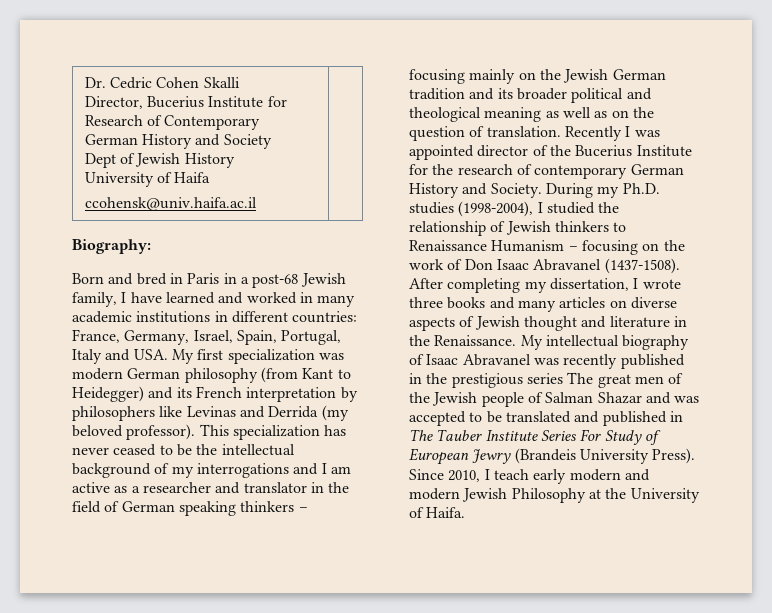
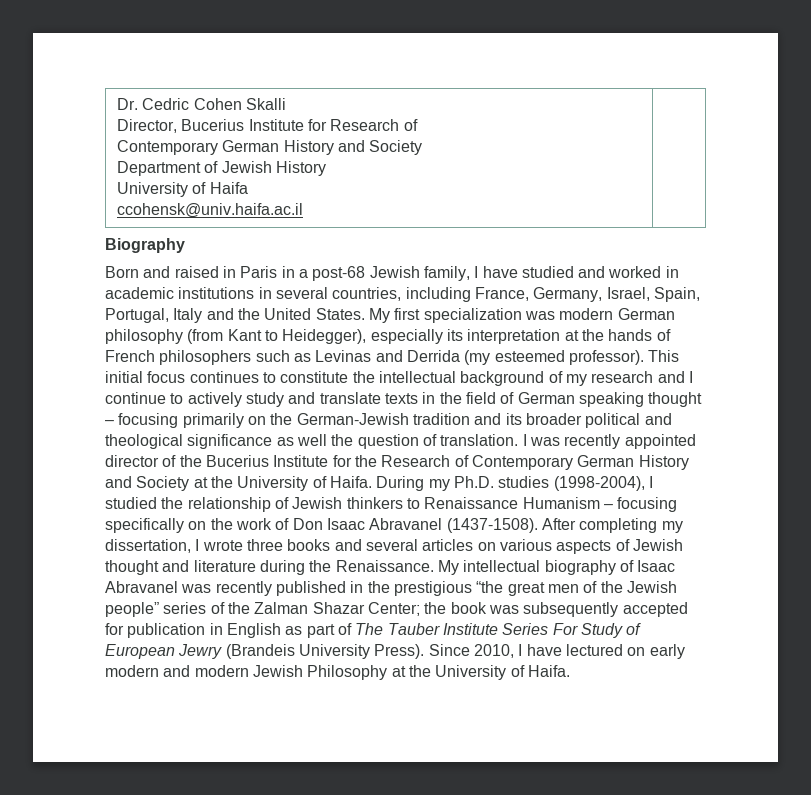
  Dr. Cedric Cohen Skalli
- Director, Bucerius Institute for Research of Contemporary German History and Society
- Dept of Jewish History
+ Director, Bucerius Institute for Research of
+ Contemporary German History and Society
+ Department of Jewish History
- Biography:
+ Biography
- Born and bred in Paris in a post-68 Jewish family, I have learned and worked in many academic institutions in different countries: France, Germany, Israel, Spain, Portugal, Italy and USA. My first specialization was modern German philosophy (from Kant to Heidegger) and its French interpretation by philosophers like Levinas and Derrida (my beloved professor).
+ Born and raised in Paris in a post-68 Jewish family, I have studied and worked in academic institutions in several countries, including France, Germany, Israel, Spain, Portugal, Italy and the United States. My first specialization was modern German philosophy (from Kant to Heidegger), especially its interpretation at the hands of French philosophers such as Levinas and Derrida (my esteemed professor).
- This specialization has never ceased to be the intellectual background of my interrogations and I am active as a researcher and translator in the field of German speaking thinkers – focusing mainly on the Jewish German tradition and its broader political and theological meaning as well as on the question of translation.
+ This initial focus continues to constitute the intellectual background of my research and I continue to actively study and translate texts in the field of German speaking thought – focusing primarily on the German-Jewish tradition and its broader political and theological significance as well the question of translation.
- Recently I was appointed director of the Bucerius Institute for the research of contemporary German History and Society.
+ I was recently appointed director of the Bucerius Institute for the Research of Contemporary German History and Society at the University of Haifa.
- During my Ph.D. studies (1998-2004), I studied the relationship of Jewish thinkers to Renaissance Humanism – focusing on the work of Don Isaac Abravanel (1437-1508).
+ During my Ph.D. studies (1998-2004), I studied the relationship of Jewish thinkers to Renaissance Humanism – focusing specifically on the work of Don Isaac Abravanel (1437-1508).
- After completing my dissertation, I wrote three books and many articles on diverse aspects of Jewish thought and literature in the Renaissance.
+ After completing my dissertation, I wrote three books and several articles on various aspects of Jewish thought and literature during the Renaissance.
- My intellectual biography of Isaac Abravanel was recently published in the prestigious series The great men of the Jewish people of Salman Shazar and was accepted to be translated and published in The Tauber Institute Series For Study of European Jewry (Brandeis University Press).
+ My intellectual biography of Isaac Abravanel was recently published in the prestigious “the great men of the Jewish people” series of the Zalman Shazar Center; the book was subsequently accepted for publication in English as part of The Tauber Institute Series For Study of European Jewry (Brandeis University Press).
- Since 2010, I teach early modern and modern Jewish Philosophy at the University of Haifa.
+ Since 2010, I have lectured on early modern and modern Jewish Philosophy at the University of Haifa.

